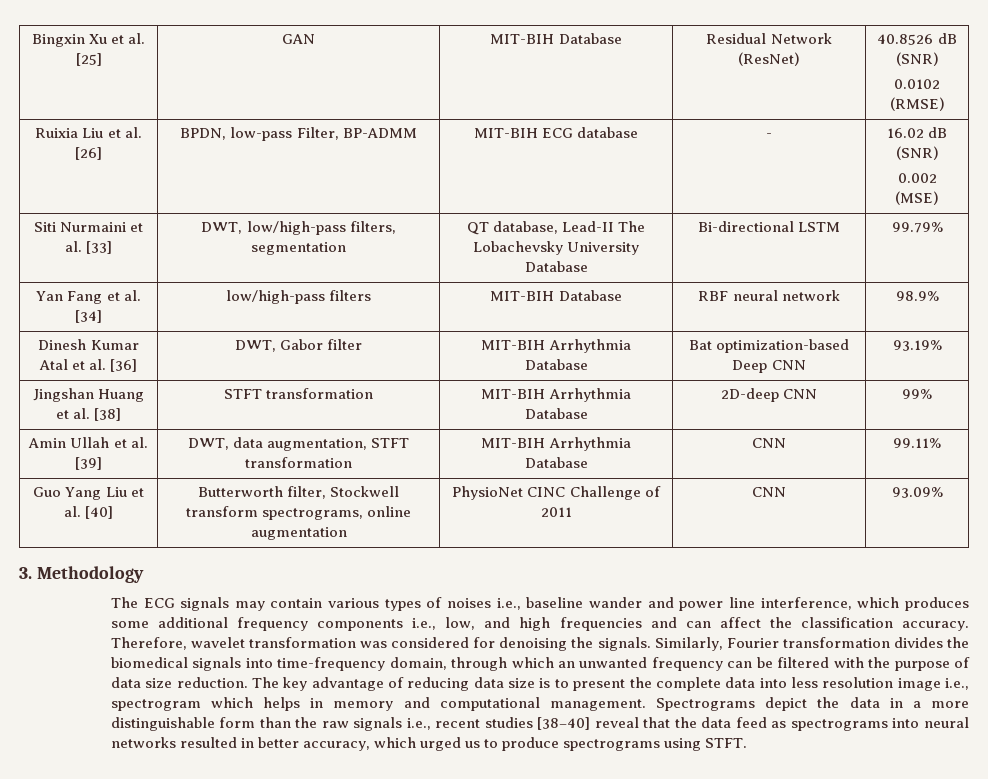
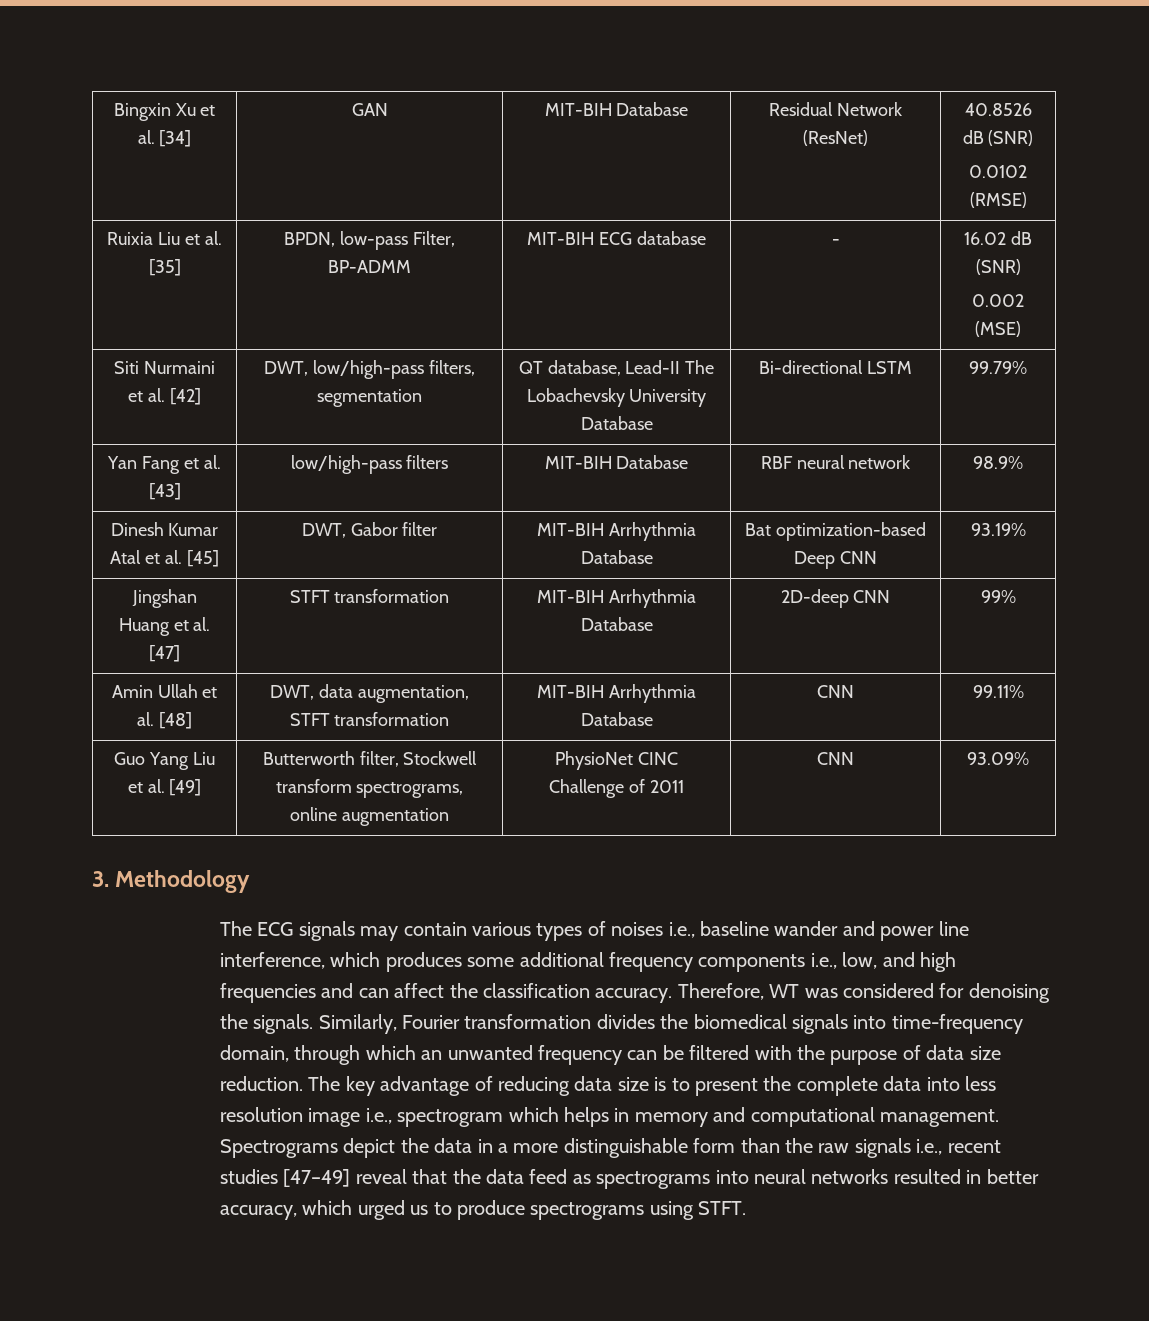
- Bingxin Xu et al. [25] | GAN | MIT-BIH Database | Residual Network (ResNet) | 40.8526 dB (SNR)
+ Bingxin Xu et al. [34] | GAN | MIT-BIH Database | Residual Network (ResNet) | 40.8526 dB (SNR)
- Ruixia Liu et al. [26] | BPDN, low-pass Filter, BP-ADMM | MIT-BIH ECG database | - | 16.02 dB (SNR)
+ Ruixia Liu et al. [35] | BPDN, low-pass Filter, BP-ADMM | MIT-BIH ECG database | - | 16.02 dB (SNR)
- Siti Nurmaini et al. [33] | DWT, low/high-pass filters, segmentation | QT database, Lead-II The Lobachevsky University Database | Bi-directional LSTM | 99.79%
+ Siti Nurmaini et al. [42] | DWT, low/high-pass filters, segmentation | QT database, Lead-II The Lobachevsky University Database | Bi-directional LSTM | 99.79%
- Yan Fang et al. [34] | low/high-pass filters | MIT-BIH Database | RBF neural network | 98.9%
+ Yan Fang et al. [43] | low/high-pass filters | MIT-BIH Database | RBF neural network | 98.9%
- Dinesh Kumar Atal et al. [36] | DWT, Gabor filter | MIT-BIH Arrhythmia Database | Bat optimization-based Deep CNN | 93.19%
+ Dinesh Kumar Atal et al. [45] | DWT, Gabor filter | MIT-BIH Arrhythmia Database | Bat optimization-based Deep CNN | 93.19%
- Jingshan Huang et al. [38] | STFT transformation | MIT-BIH Arrhythmia Database | 2D-deep CNN | 99%
+ Jingshan Huang et al. [47] | STFT transformation | MIT-BIH Arrhythmia Database | 2D-deep CNN | 99%
- Amin Ullah et al. [39] | DWT, data augmentation, STFT transformation | MIT-BIH Arrhythmia Database | CNN | 99.11%
+ Amin Ullah et al. [48] | DWT, data augmentation, STFT transformation | MIT-BIH Arrhythmia Database | CNN | 99.11%
- Guo Yang Liu et al. [40] | Butterworth filter, Stockwell transform spectrograms, online augmentation | PhysioNet CINC Challenge of 2011 | CNN | 93.09%
+ Guo Yang Liu et al. [49] | Butterworth filter, Stockwell transform spectrograms, online augmentation | PhysioNet CINC Challenge of 2011 | CNN | 93.09%
- Therefore, wavelet transformation was considered for denoising the signals.
+ Therefore, WT was considered for denoising the signals.
- Spectrograms depict the data in a more distinguishable form than the raw signals i.e., recent studies [38–40] reveal that the data feed as spectrograms into neural networks resulted in better accuracy, which urged us to produce spectrograms using STFT.
+ Spectrograms depict the data in a more distinguishable form than the raw signals i.e., recent studies [47–49] reveal that the data feed as spectrograms into neural networks resulted in better accuracy, which urged us to produce spectrograms using STFT.

